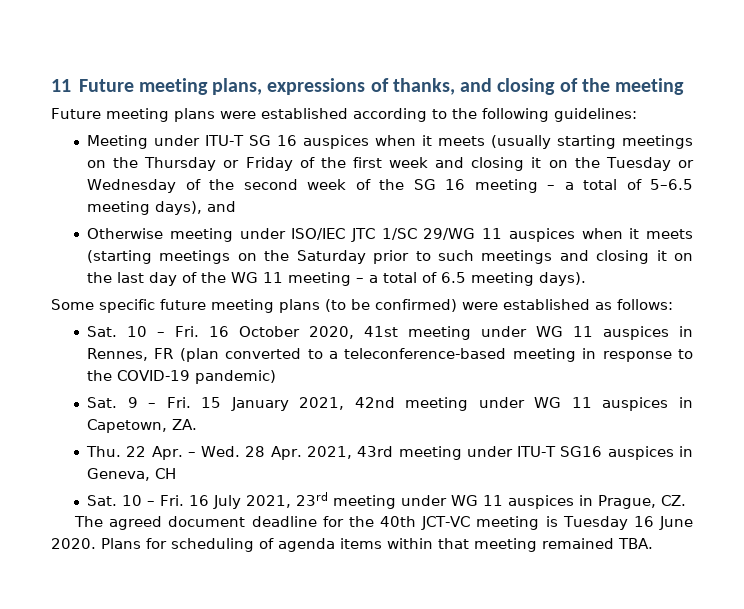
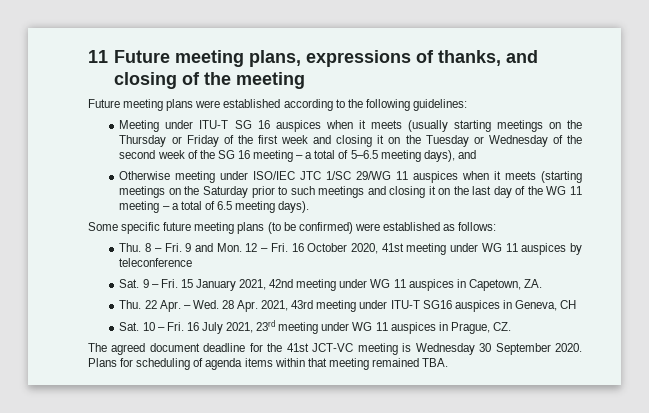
- Sat. 10 – Fri. 16 October 2020, 41st meeting under WG 11 auspices in Rennes, FR (plan converted to a teleconference-based meeting in response to the COVID-19 pandemic)
+ Thu. 8 – Fri. 9 and Mon. 12 – Fri. 16 October 2020, 41st meeting under WG 11 auspices by teleconference
- The agreed document deadline for the 40th JCT-VC meeting is Tuesday 16 June 2020.
+ The agreed document deadline for the 41st JCT-VC meeting is Wednesday 30 September 2020.

